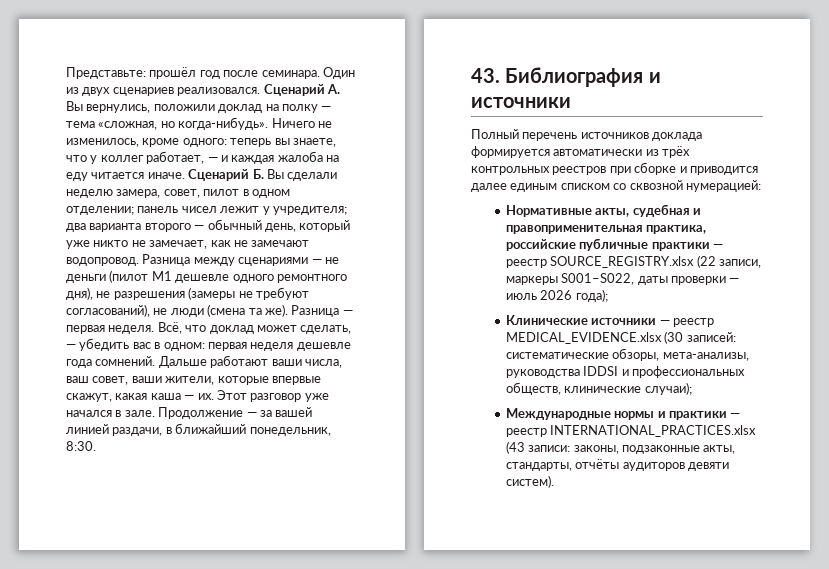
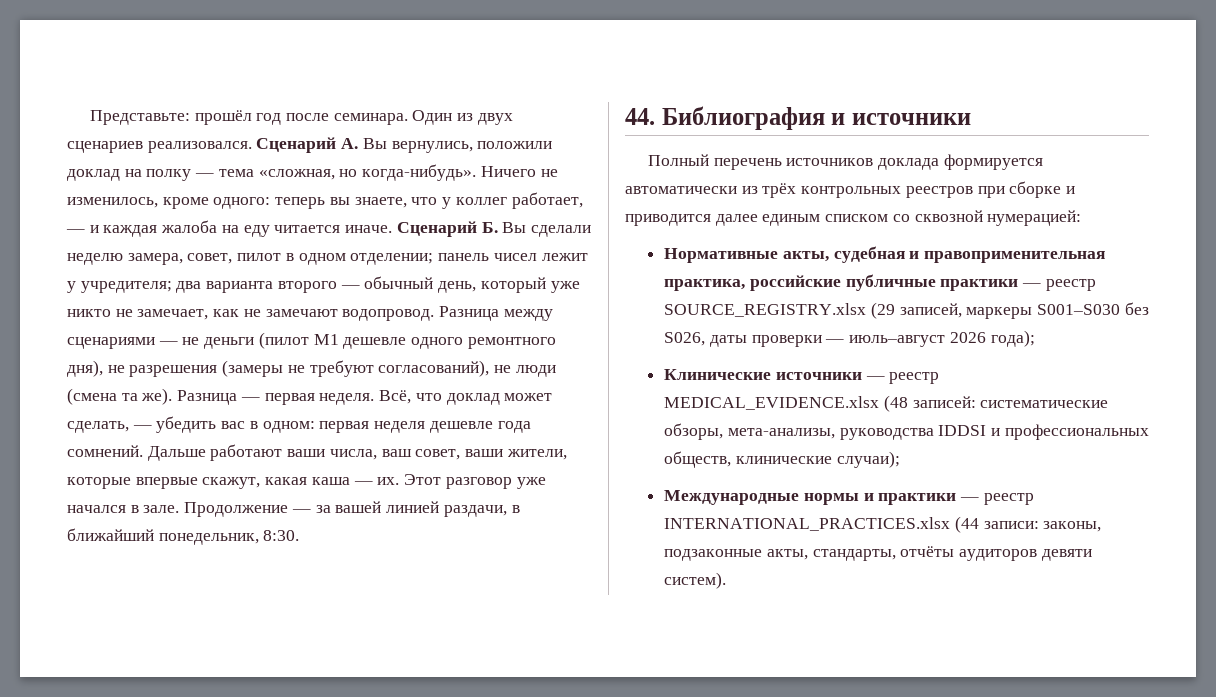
- 43. Библиография и источники
+ 44. Библиография и источники
- Нормативные акты, судебная и правоприменительная практика, российские публичные практики — реестр SOURCE_REGISTRY.xlsx (22 записи, маркеры S001–S022, даты проверки — июль 2026 года);
+ Нормативные акты, судебная и правоприменительная практика, российские публичные практики — реестр SOURCE_REGISTRY.xlsx (29 записей, маркеры S001–S030 без S026, даты проверки — июль–август 2026 года);
- Клинические источники — реестр MEDICAL_EVIDENCE.xlsx (30 записей: систематические обзоры, мета-анализы, руководства IDDSI и профессиональных обществ, клинические случаи);
+ Клинические источники — реестр MEDICAL_EVIDENCE.xlsx (48 записей: систематические обзоры, мета-анализы, руководства IDDSI и профессиональных обществ, клинические случаи);
- Международные нормы и практики — реестр INTERNATIONAL_PRACTICES.xlsx (43 записи: законы, подзаконные акты, стандарты, отчёты аудиторов девяти систем).
+ Международные нормы и практики — реестр INTERNATIONAL_PRACTICES.xlsx (44 записи: законы, подзаконные акты, стандарты, отчёты аудиторов девяти систем).

